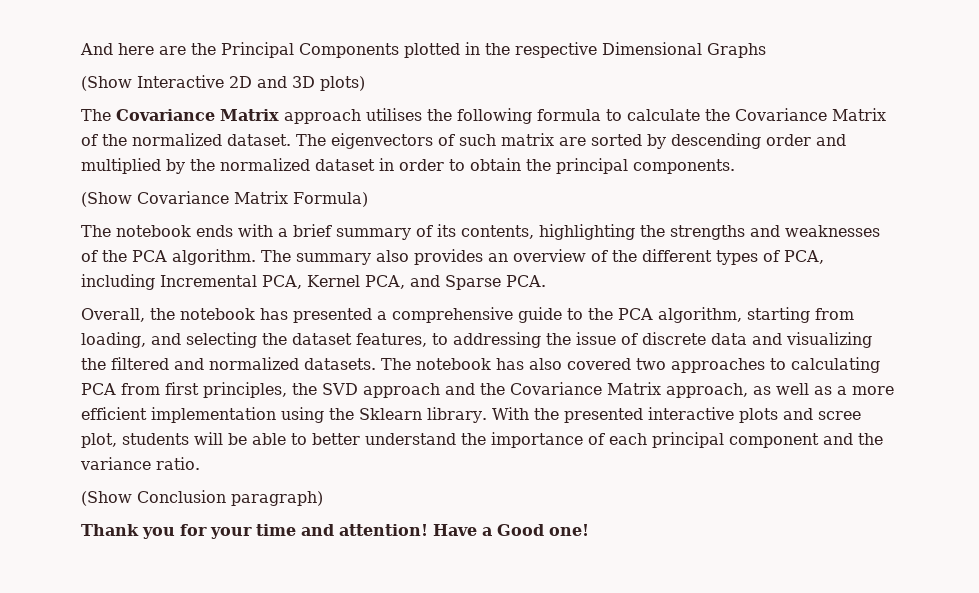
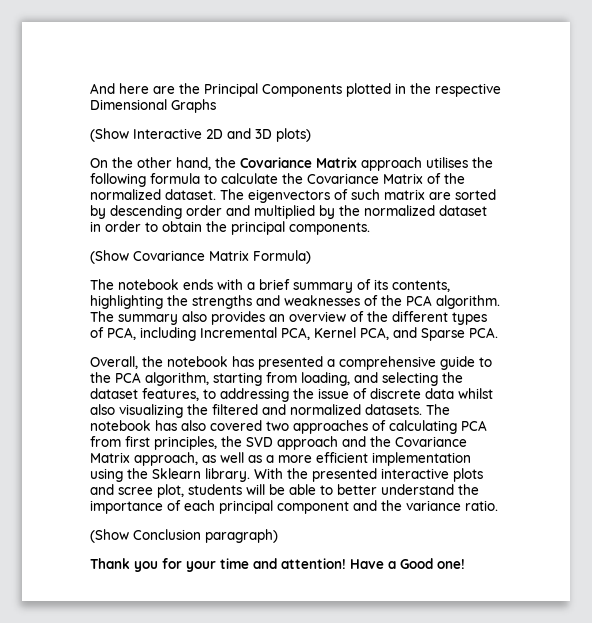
- The Covariance Matrix approach utilises the following formula to calculate the Covariance Matrix of the normalized dataset.
+ On the other hand, the Covariance Matrix approach utilises the following formula to calculate the Covariance Matrix of the normalized dataset.
- Overall, the notebook has presented a comprehensive guide to the PCA algorithm, starting from loading, and selecting the dataset features, to addressing the issue of discrete data and visualizing the filtered and normalized datasets.
+ Overall, the notebook has presented a comprehensive guide to the PCA algorithm, starting from loading, and selecting the dataset features, to addressing the issue of discrete data whilst also visualizing the filtered and normalized datasets.
- The notebook has also covered two approaches to calculating PCA from first principles, the SVD approach and the Covariance Matrix approach, as well as a more efficient implementation using the Sklearn library.
+ The notebook has also covered two approaches of calculating PCA from first principles, the SVD approach and the Covariance Matrix approach, as well as a more efficient implementation using the Sklearn library.

